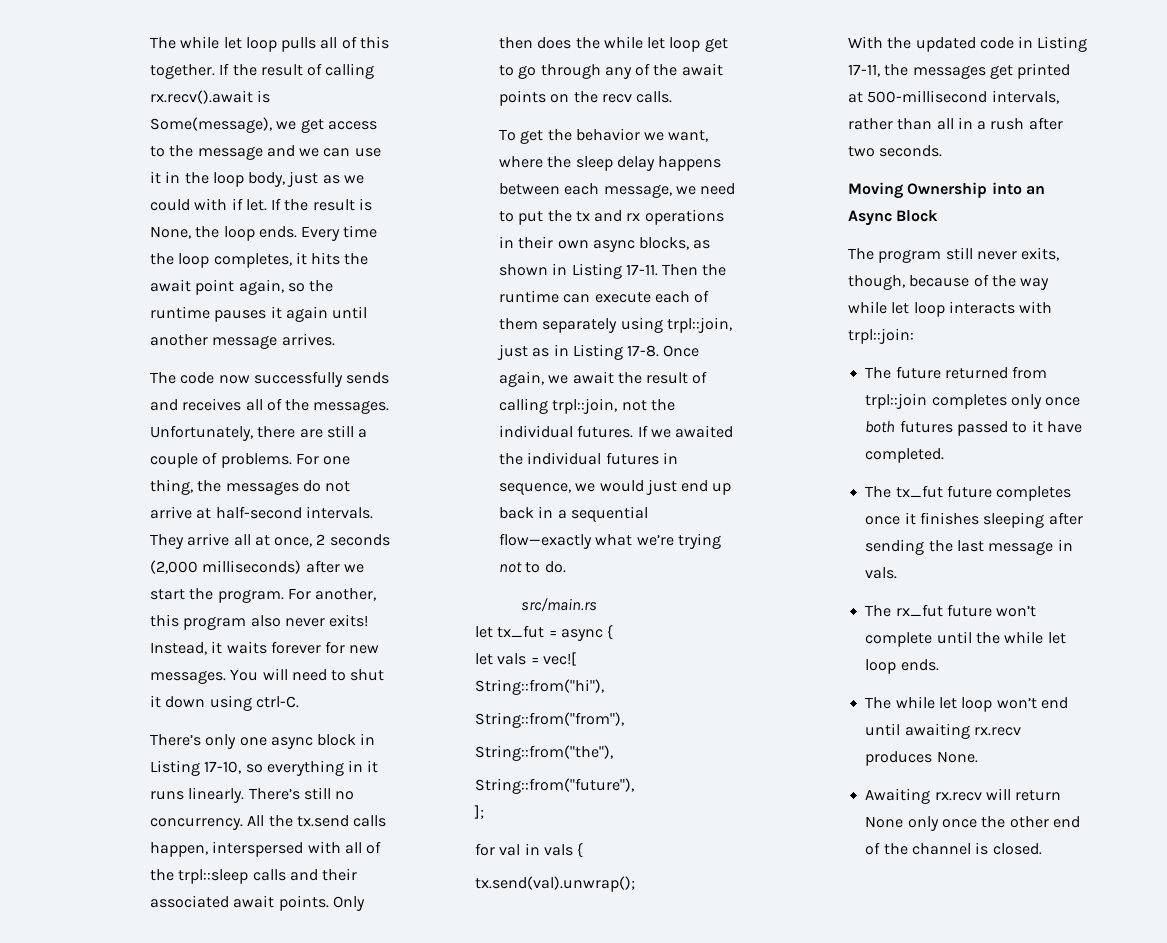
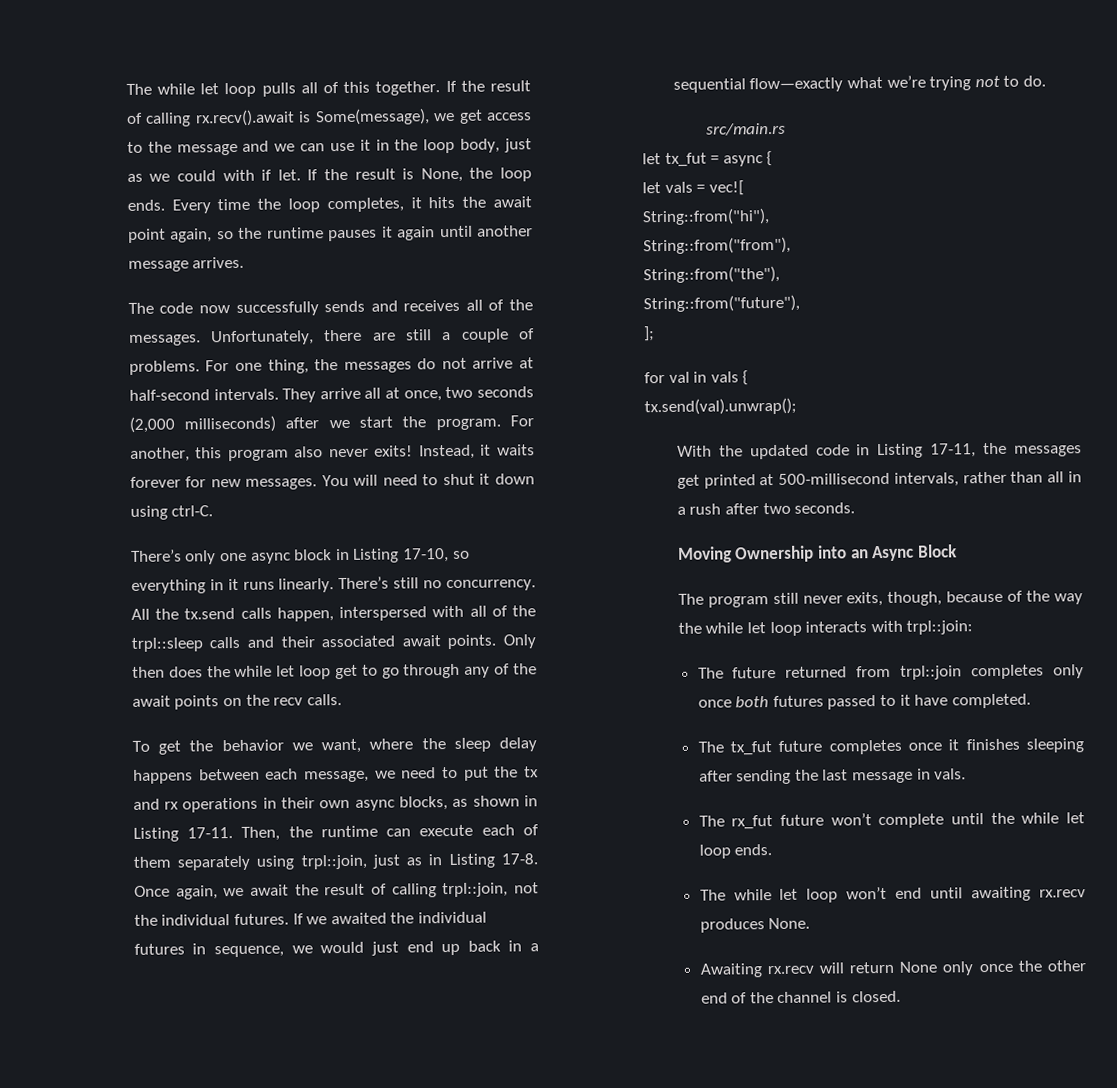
- They arrive all at once, 2 seconds (2,000 milliseconds) after we start the program.
+ They arrive all at once, two seconds (2,000 milliseconds) after we start the program.
- Then the runtime can execute each of them separately using trpl::join, just as in Listing 17-8.
+ Then, the runtime can execute each of them separately using trpl::join, just as in Listing 17-8.
- The program still never exits, though, because of the way while let loop interacts with trpl::join:
+ The program still never exits, though, because of the way the while let loop interacts with trpl::join:

